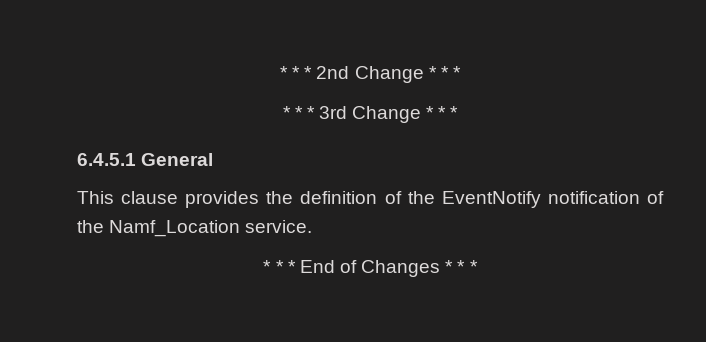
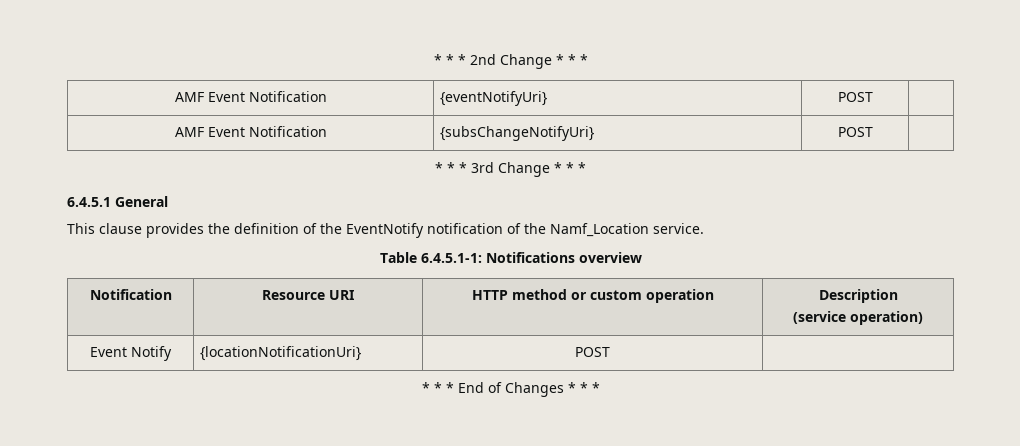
+ AMF Event Notification | {eventNotifyUri} | POST |
+ AMF Event Notification | {subsChangeNotifyUri} | POST |
+ Table 6.4.5.1-1: Notifications overview
+ Notification | Resource URI | HTTP method or custom operation | Description
+ (service operation)
+ Event Notify | {locationNotificationUri} | POST |

